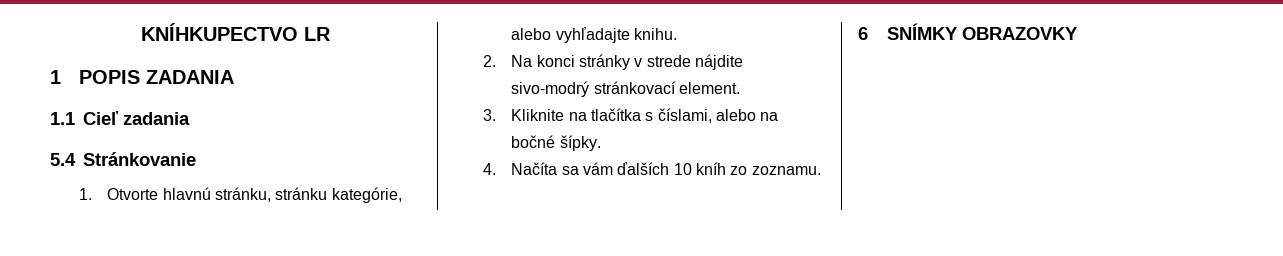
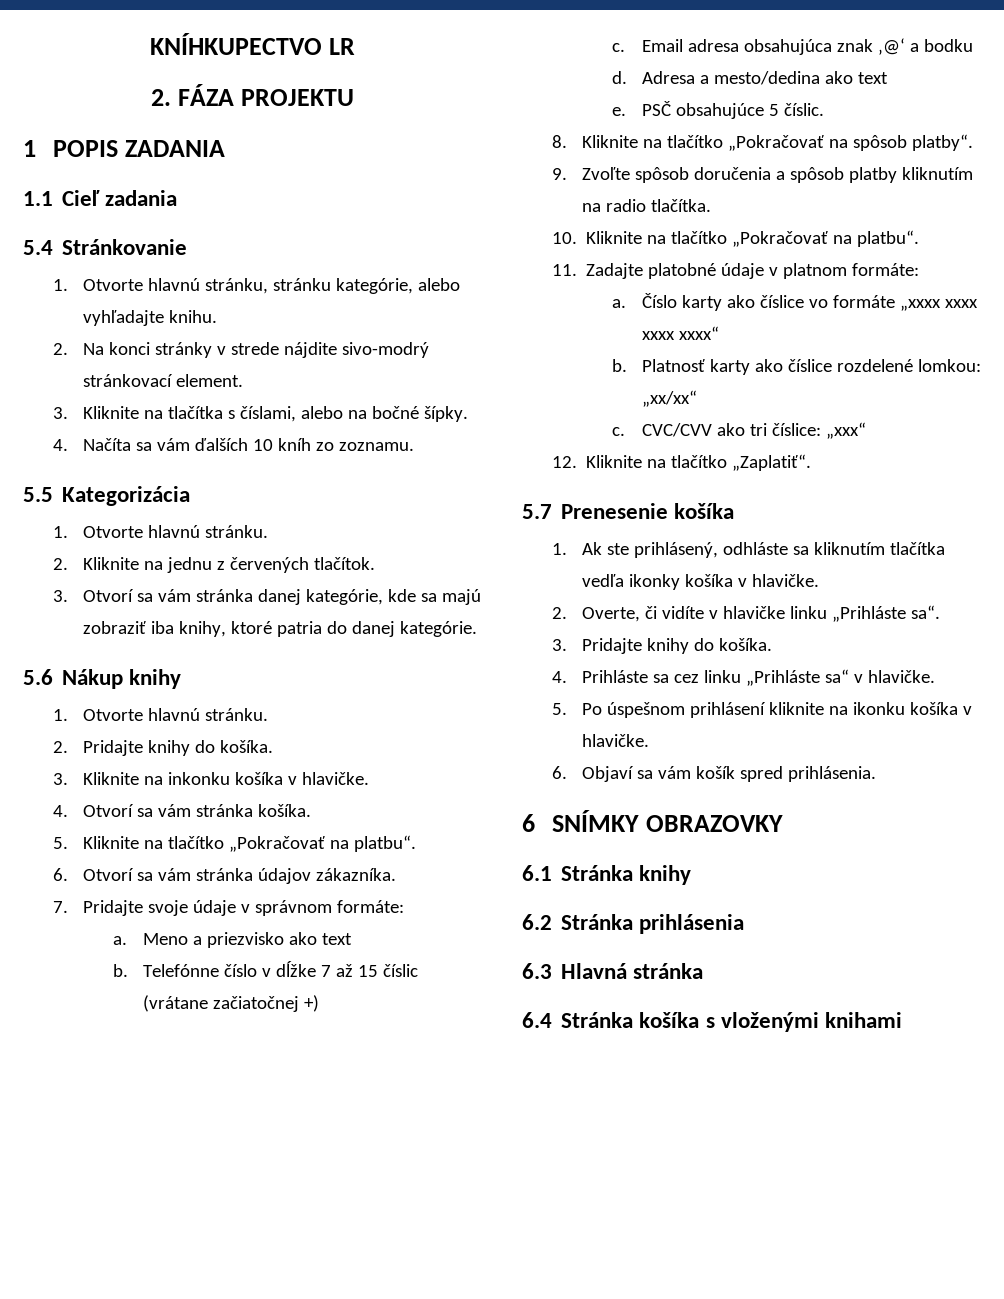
+ 2. FÁZA PROJEKTU
+ 5.5 Kategorizácia
+ 1. Otvorte hlavnú stránku.
+ 2. Kliknite na jednu z červených tlačítok.
+ 3. Otvorí sa vám stránka danej kategórie, kde sa majú zobraziť iba knihy, ktoré patria do danej kategórie.
+ 5.6 Nákup knihy
+ 1. Otvorte hlavnú stránku.
+ 2. Pridajte knihy do košíka.
+ 3. Kliknite na inkonku košíka v hlavičke.
+ 4. Otvorí sa vám stránka košíka.
+ 5. Kliknite na tlačítko „Pokračovať na platbu“.
+ 6. Otvorí sa vám stránka údajov zákazníka.
+ 7. Pridajte svoje údaje v správnom formáte:
+ a. Meno a priezvisko ako text
+ b. Telefónne číslo v dĺžke 7 až 15 číslic (vrátane začiatočnej +)
+ c. Email adresa obsahujúca znak ‚@‘ a bodku
+ d. Adresa a mesto/dedina ako text
+ e. PSČ obsahujúce 5 číslic.
+ 8. Kliknite na tlačítko „Pokračovať na spôsob platby“.
+ 9. Zvoľte spôsob doručenia a spôsob platby kliknutím na radio tlačítka.
+ 10. Kliknite na tlačítko „Pokračovať na platbu“.
+ 11. Zadajte platobné údaje v platnom formáte:
+ a. Číslo karty ako číslice vo formáte „xxxx xxxx xxxx xxxx“
+ b. Platnosť karty ako číslice rozdelené lomkou: „xx/xx“
+ c. CVC/CVV ako tri číslice: „xxx“
+ 12. Kliknite na tlačítko „Zaplatiť“.
+ 5.7 Prenesenie košíka
+ 1. Ak ste prihlásený, odhláste sa kliknutím tlačítka vedľa ikonky košíka v hlavičke.
+ 2. Overte, či vidíte v hlavičke linku „Prihláste sa“.
+ 3. Pridajte knihy do košíka.
+ 4. Prihláste sa cez linku „Prihláste sa“ v hlavičke.
+ 5. Po úspešnom prihlásení kliknite na ikonku košíka v hlavičke.
+ 6. Objaví sa vám košík spred prihlásenia.
  6 SNÍMKY OBRAZOVKY
+ 6.1 Stránka knihy
+ 6.2 Stránka prihlásenia
+ 6.3 Hlavná stránka
+ 6.4 Stránka košíka s vloženými knihami

